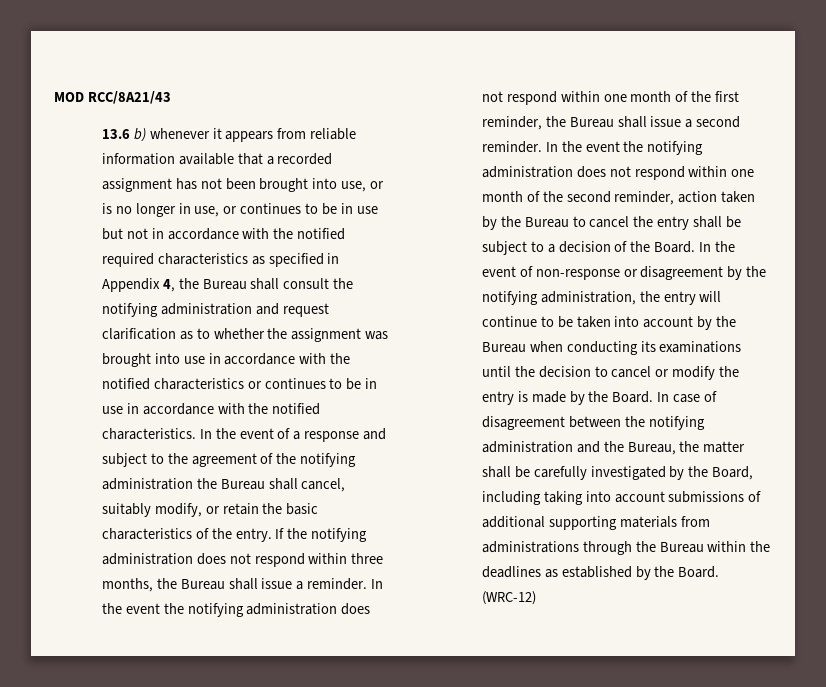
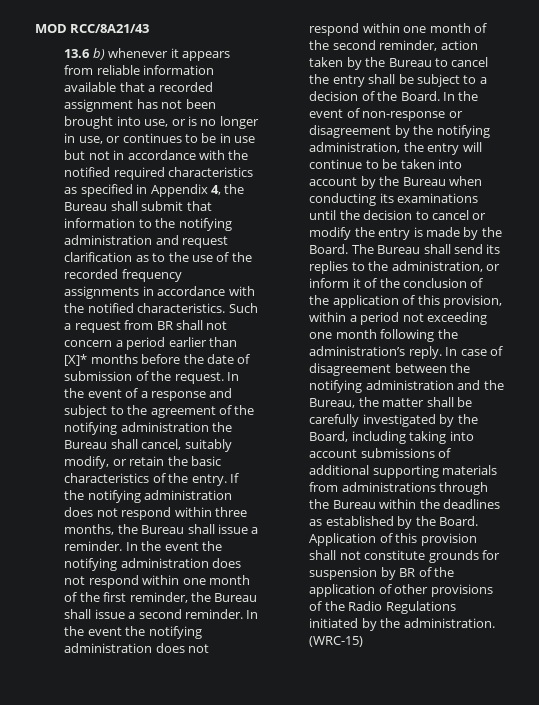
- 13.6 b) whenever it appears from reliable information available that a recorded assignment has not been brought into use, or is no longer in use, or continues to be in use but not in accordance with the notified required characteristics as specified in Appendix 4, the Bureau shall consult the notifying administration and request clarification as to whether the assignment was brought into use in accordance with the notified characteristics or continues to be in use in accordance with the notified characteristics.
+ 13.6 b) whenever it appears from reliable information available that a recorded assignment has not been brought into use, or is no longer in use, or continues to be in use but not in accordance with the notified required characteristics as specified in Appendix 4, the Bureau shall submit that information to the notifying administration and request clarification as to the use of the recorded frequency assignments in accordance with the notified characteristics.
+ Such a request from BR shall not concern a period earlier than [X]* months before the date of submission of the request.
+ The Bureau shall send its replies to the administration, or inform it of the conclusion of the application of this provision, within a period not exceeding one month following the administration’s reply.
- (WRC-12)
+ Application of this provision shall not constitute grounds for suspension by BR of the application of other provisions of the Radio Regulations initiated by the administration. (WRC-15)

